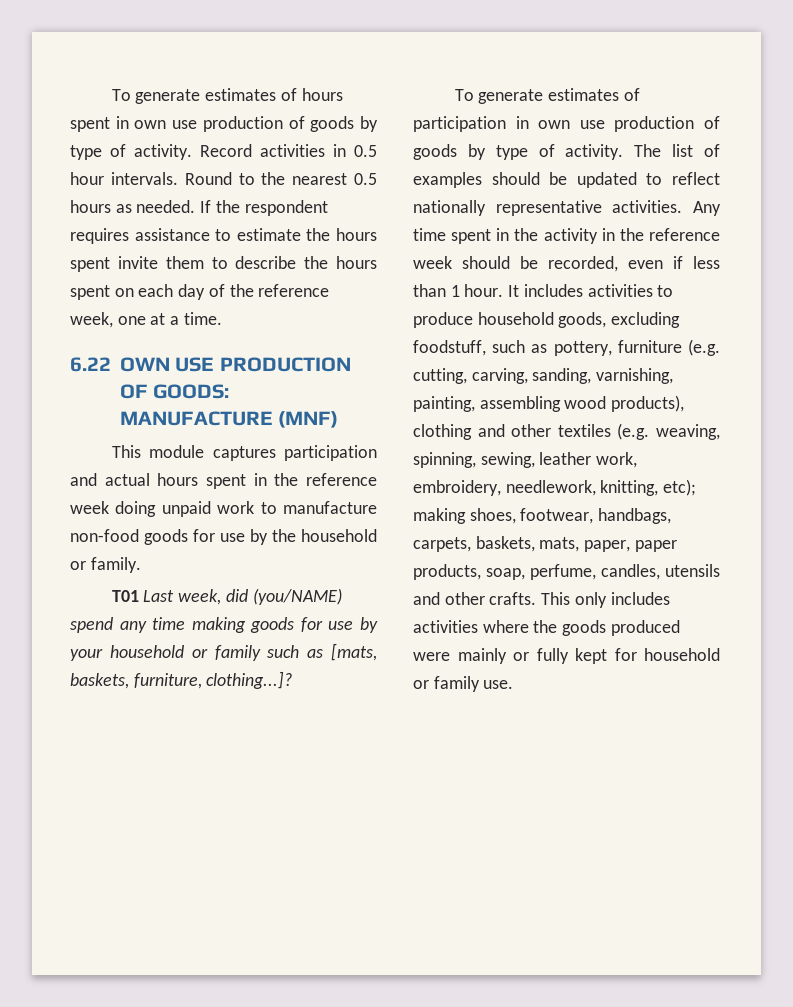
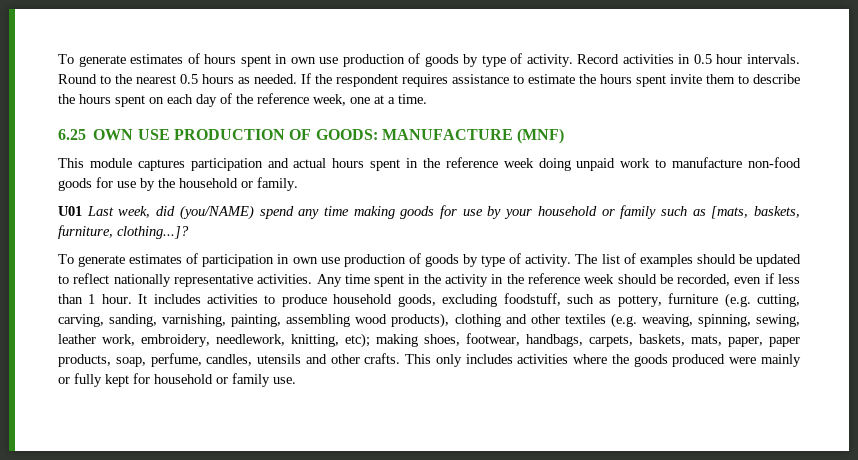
- 6.22 OWN USE PRODUCTION OF GOODS: MANUFACTURE (MNF)
+ 6.25 OWN USE PRODUCTION OF GOODS: MANUFACTURE (MNF)
- T01 Last week, did (you/NAME) spend any time making goods for use by your household or family such as [mats, baskets, furniture, clothing...]?
+ U01 Last week, did (you/NAME) spend any time making goods for use by your household or family such as [mats, baskets, furniture, clothing...]?

